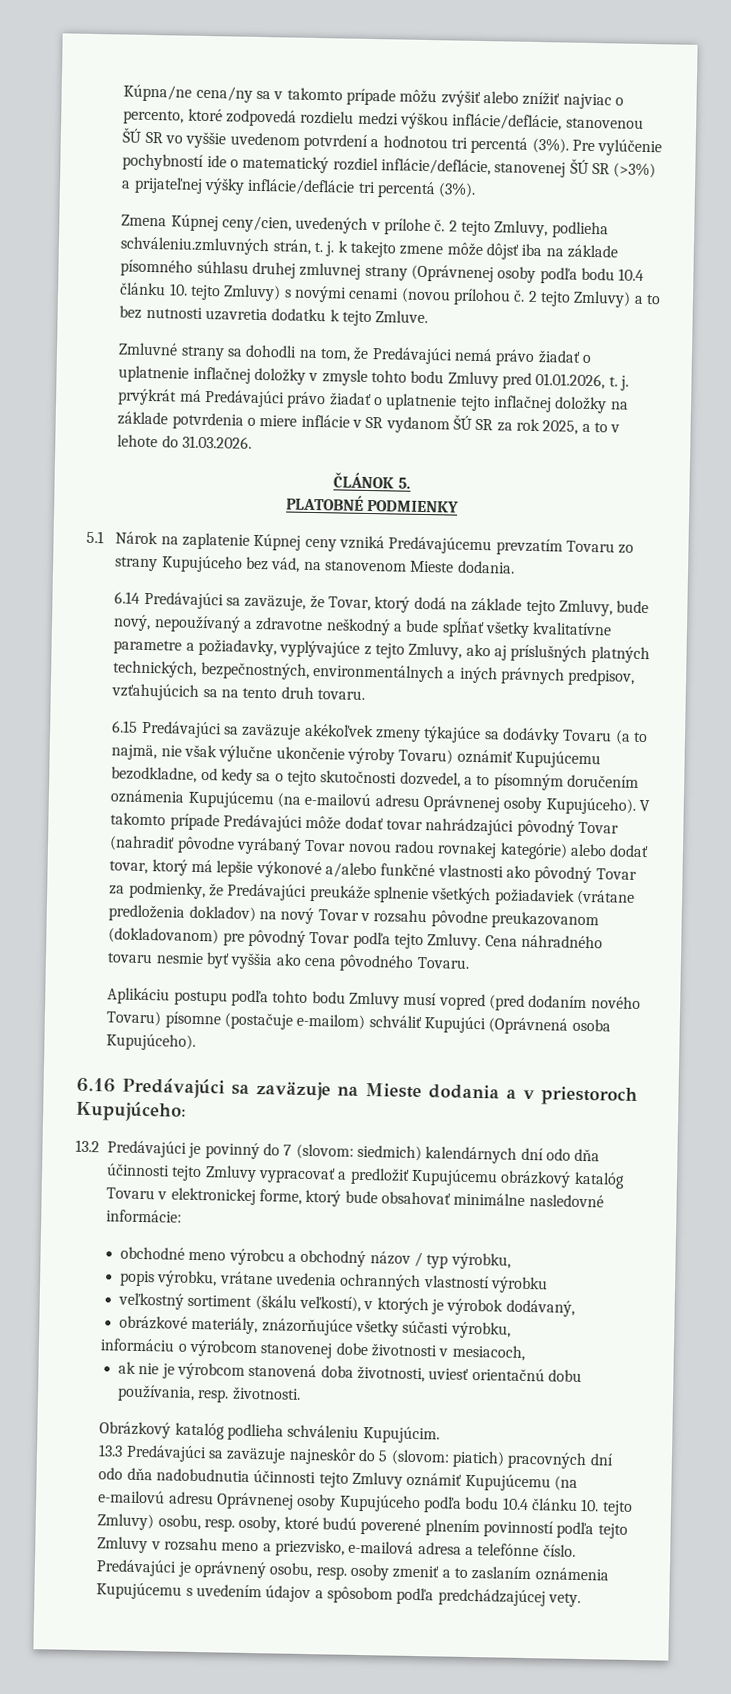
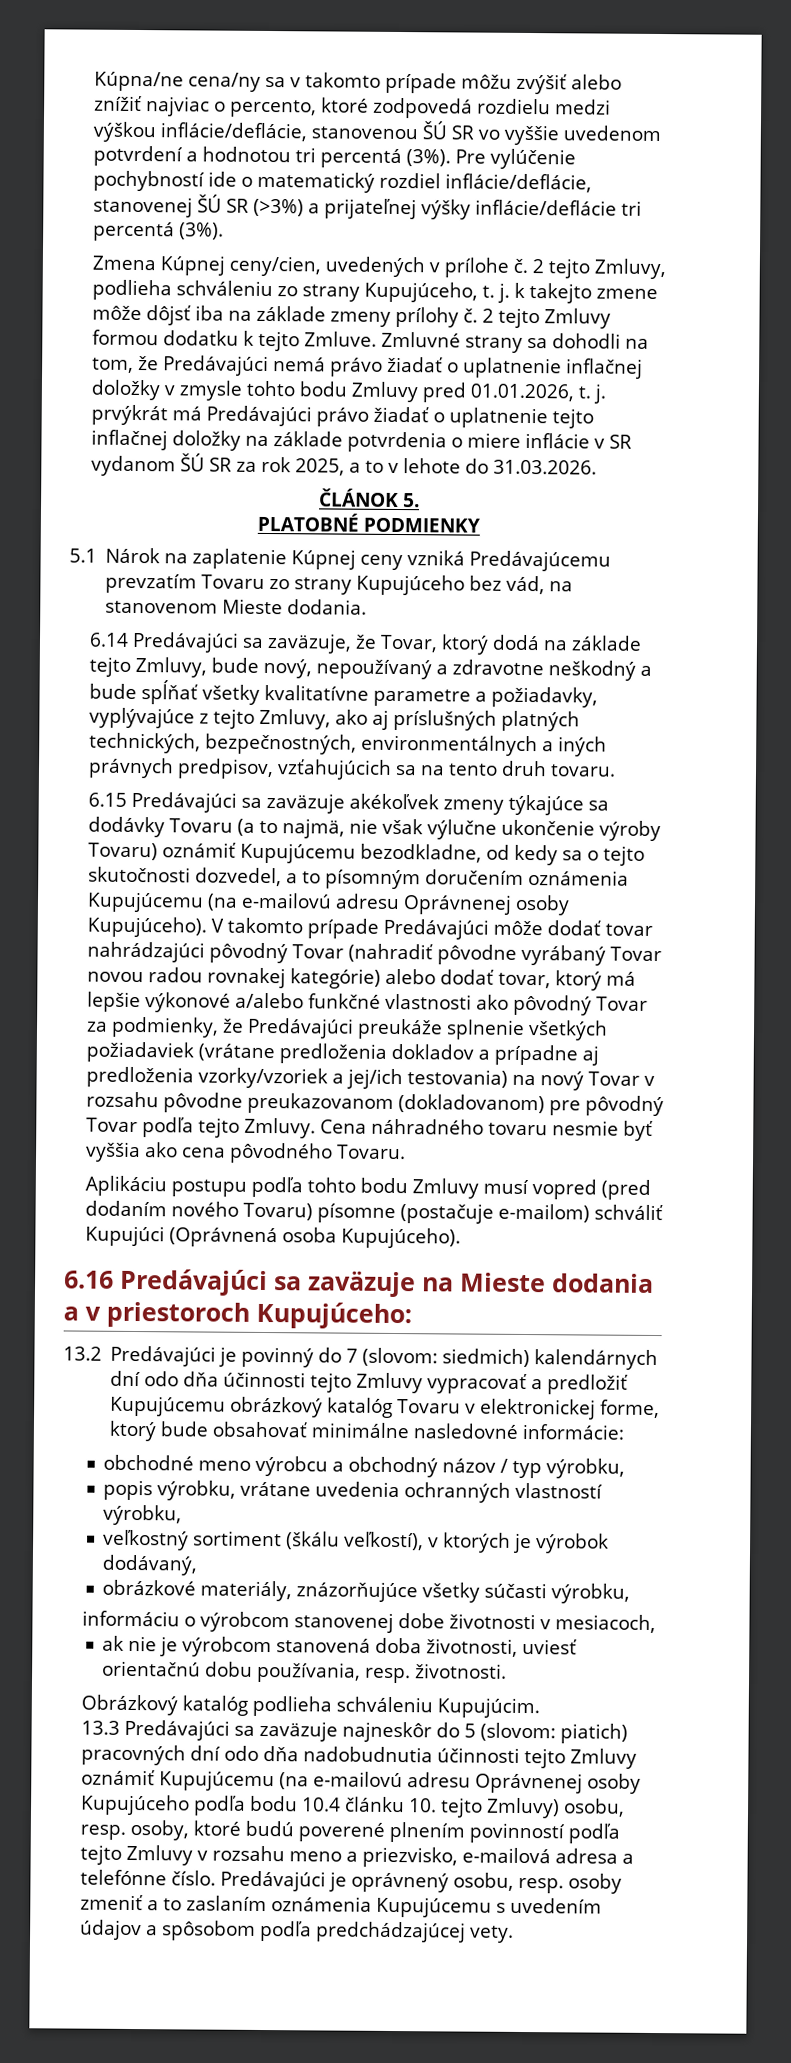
- 2 tejto Zmluvy, podlieha schváleniu.zmluvných strán, t. j. k takejto zmene môže dôjsť iba na základe písomného súhlasu druhej zmluvnej strany (Oprávnenej osoby podľa bodu 10.4 článku 10. tejto Zmluvy) s novými cenami (novou prílohou č. 2 tejto Zmluvy) a to bez nutnosti uzavretia dodatku k tejto Zmluve.
- Zmluvné strany sa dohodli na tom, že Predávajúci nemá právo žiadať o uplatnenie inflačnej doložky v zmysle tohto bodu Zmluvy pred 01.01.2026, t. j. prvýkrát má Predávajúci právo žiadať o uplatnenie tejto inflačnej doložky na základe potvrdenia o miere inflácie v SR vydanom ŠÚ SR za rok 2025, a to v lehote do 31.03.2026.
+ 2 tejto Zmluvy, podlieha schváleniu zo strany Kupujúceho, t. j. k takejto zmene môže dôjsť iba na základe zmeny prílohy č. 2 tejto Zmluvy formou dodatku k tejto Zmluve. Zmluvné strany sa dohodli na tom, že Predávajúci nemá právo žiadať o uplatnenie inflačnej doložky v zmysle tohto bodu Zmluvy pred 01.01.2026, t. j. prvýkrát má Predávajúci právo žiadať o uplatnenie tejto inflačnej doložky na základe potvrdenia o miere inflácie v SR vydanom ŠÚ SR za rok 2025, a to v lehote do 31.03.2026.
- V takomto prípade Predávajúci môže dodať tovar nahrádzajúci pôvodný Tovar (nahradiť pôvodne vyrábaný Tovar novou radou rovnakej kategórie) alebo dodať tovar, ktorý má lepšie výkonové a/alebo funkčné vlastnosti ako pôvodný Tovar za podmienky, že Predávajúci preukáže splnenie všetkých požiadaviek (vrátane predloženia dokladov) na nový Tovar v rozsahu pôvodne preukazovanom (dokladovanom) pre pôvodný Tovar podľa tejto Zmluvy.
+ V takomto prípade Predávajúci môže dodať tovar nahrádzajúci pôvodný Tovar (nahradiť pôvodne vyrábaný Tovar novou radou rovnakej kategórie) alebo dodať tovar, ktorý má lepšie výkonové a/alebo funkčné vlastnosti ako pôvodný Tovar za podmienky, že Predávajúci preukáže splnenie všetkých požiadaviek (vrátane predloženia dokladov a prípadne aj predloženia vzorky/vzoriek a jej/ich testovania) na nový Tovar v rozsahu pôvodne preukazovanom (dokladovanom) pre pôvodný Tovar podľa tejto Zmluvy.
- popis výrobku, vrátane uvedenia ochranných vlastností výrobku
+ popis výrobku, vrátane uvedenia ochranných vlastností výrobku,

